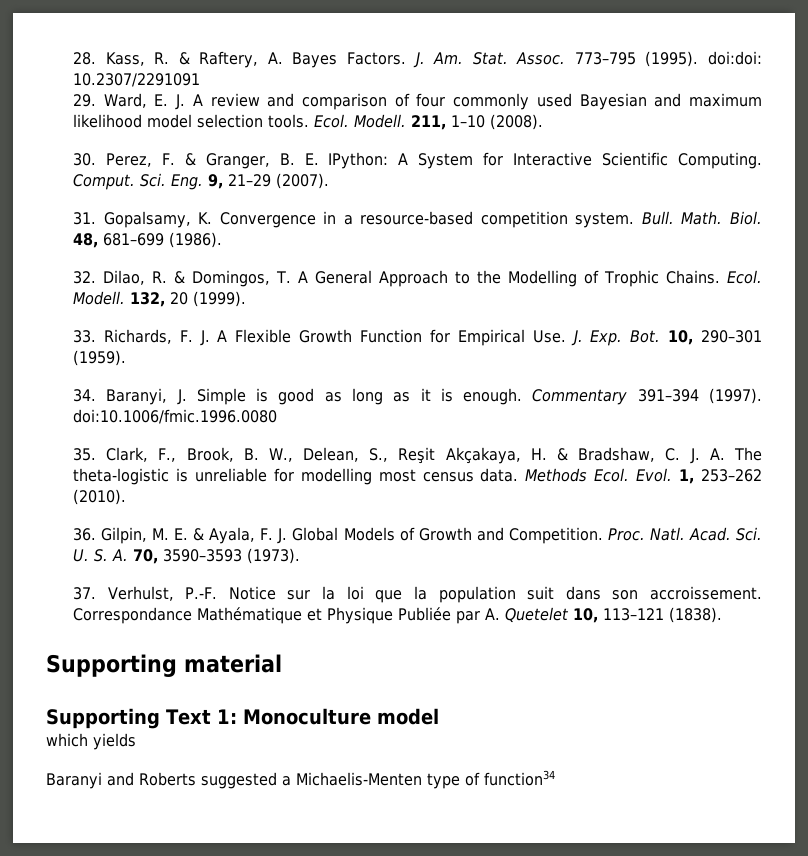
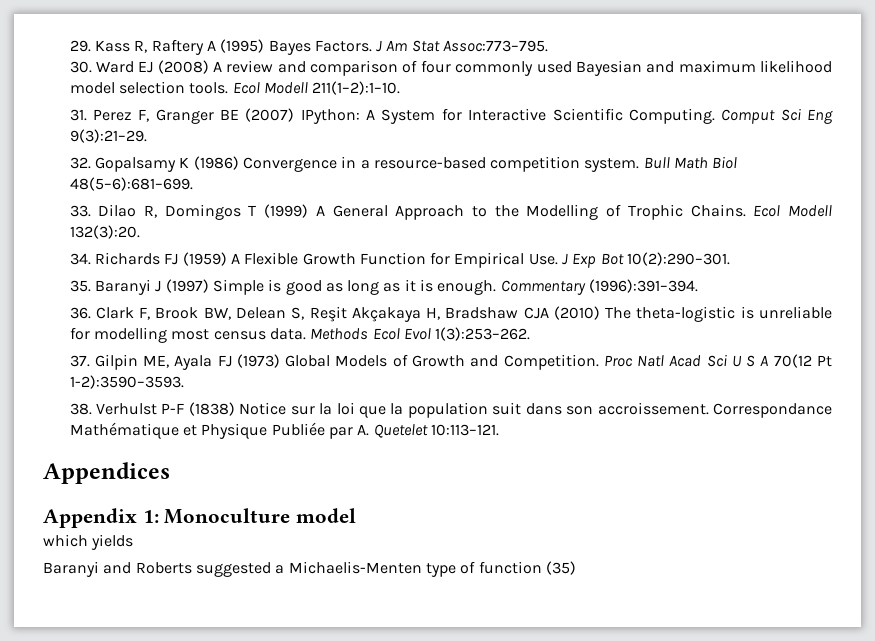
- 28. Kass, R. & Raftery, A. Bayes Factors. J. Am. Stat. Assoc. 773–795 (1995). doi:doi: 10.2307/2291091
- 29. Ward, E. J. A review and comparison of four commonly used Bayesian and maximum likelihood model selection tools.
+ 29. Kass R, Raftery A (1995) Bayes Factors. J Am Stat Assoc:773–795.
+ 30. Ward EJ (2008) A review and comparison of four commonly used Bayesian and maximum likelihood model selection tools.
- Ecol. Modell. 211, 1–10 (2008).
- 30. Perez, F. & Granger, B. E. IPython: A System for Interactive Scientific Computing.
+ Ecol Modell 211(1–2):1–10.
+ 31. Perez F, Granger BE (2007) IPython: A System for Interactive Scientific Computing.
- Comput. Sci. Eng. 9, 21–29 (2007).
- 31. Gopalsamy, K. Convergence in a resource-based competition system.
+ Comput Sci Eng 9(3):21–29.
+ 32. Gopalsamy K (1986) Convergence in a resource-based competition system.
- Bull. Math. Biol. 48, 681–699 (1986).
- 32. Dilao, R. & Domingos, T. A General Approach to the Modelling of Trophic Chains.
+ Bull Math Biol 48(5–6):681–699.
+ 33. Dilao R, Domingos T (1999) A General Approach to the Modelling of Trophic Chains.
- Ecol. Modell. 132, 20 (1999).
- 33. Richards, F. J. A Flexible Growth Function for Empirical Use. J. Exp. Bot. 10, 290–301 (1959).
- 34. Baranyi, J. Simple is good as long as it is enough.
+ Ecol Modell 132(3):20.
+ 34. Richards FJ (1959) A Flexible Growth Function for Empirical Use. J Exp Bot 10(2):290–301.
+ 35. Baranyi J (1997) Simple is good as long as it is enough.
- Commentary 391–394 (1997). doi:10.1006/fmic.1996.0080
- 35. Clark, F., Brook, B. W., Delean, S., Reşit Akçakaya, H. & Bradshaw, C. J. A. The theta-logistic is unreliable for modelling most census data.
+ Commentary (1996):391–394.
+ 36. Clark F, Brook BW, Delean S, Reşit Akçakaya H, Bradshaw CJA (2010) The theta-logistic is unreliable for modelling most census data.
- Methods Ecol. Evol. 1, 253–262 (2010).
- 36. Gilpin, M. E. & Ayala, F. J. Global Models of Growth and Competition.
+ Methods Ecol Evol 1(3):253–262.
+ 37. Gilpin ME, Ayala FJ (1973) Global Models of Growth and Competition.
- Proc. Natl. Acad. Sci. U. S. A. 70, 3590–3593 (1973).
- 37. Verhulst, P.-F. Notice sur la loi que la population suit dans son accroissement.
+ Proc Natl Acad Sci U S A 70(12 Pt 1-2):3590–3593.
+ 38. Verhulst P-F (1838) Notice sur la loi que la population suit dans son accroissement.
- Correspondance Mathématique et Physique Publiée par A. Quetelet 10, 113–121 (1838).
- Supporting material
- Supporting Text 1: Monoculture model
+ Correspondance Mathématique et Physique Publiée par A. Quetelet 10:113–121.
+ Appendices
+ Appendix 1: Monoculture model
- Baranyi and Roberts suggested a Michaelis-Menten type of function34
+ Baranyi and Roberts suggested a Michaelis-Menten type of function (35)

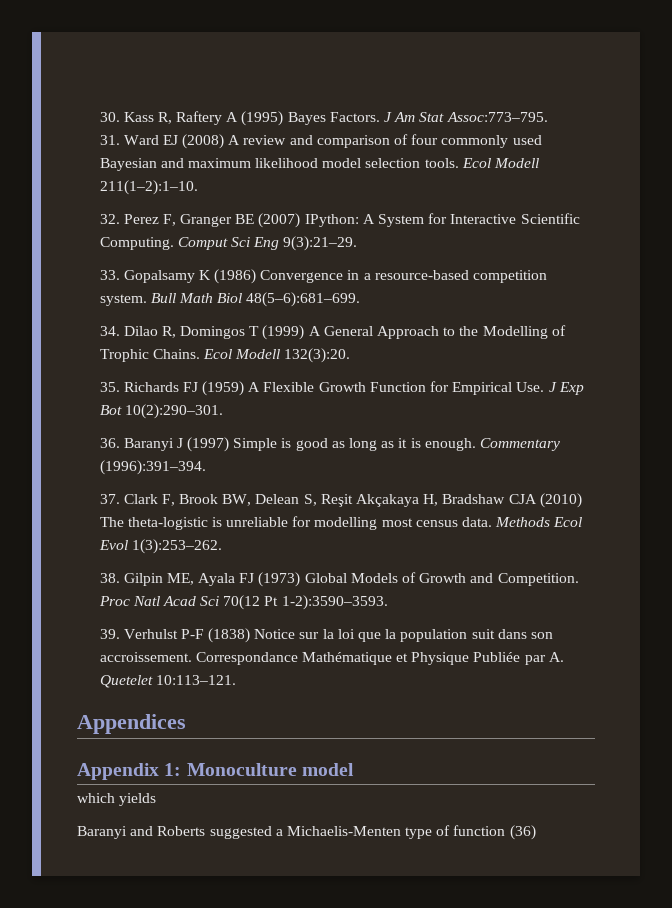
- 29. Kass R, Raftery A (1995) Bayes Factors.
+ 30. Kass R, Raftery A (1995) Bayes Factors.
- 30. Ward EJ (2008) A review and comparison of four commonly used Bayesian and maximum likelihood model selection tools.
+ 31. Ward EJ (2008) A review and comparison of four commonly used Bayesian and maximum likelihood model selection tools.
- 31. Perez F, Granger BE (2007) IPython: A System for Interactive Scientific Computing.
+ 32. Perez F, Granger BE (2007) IPython: A System for Interactive Scientific Computing.
- 32. Gopalsamy K (1986) Convergence in a resource-based competition system.
+ 33. Gopalsamy K (1986) Convergence in a resource-based competition system.
- 33. Dilao R, Domingos T (1999) A General Approach to the Modelling of Trophic Chains.
+ 34. Dilao R, Domingos T (1999) A General Approach to the Modelling of Trophic Chains.
- 34. Richards FJ (1959) A Flexible Growth Function for Empirical Use. J Exp Bot 10(2):290–301.
+ 35. Richards FJ (1959) A Flexible Growth Function for Empirical Use. J Exp Bot 10(2):290–301.
- 35. Baranyi J (1997) Simple is good as long as it is enough.
+ 36. Baranyi J (1997) Simple is good as long as it is enough.
- 36. Clark F, Brook BW, Delean S, Reşit Akçakaya H, Bradshaw CJA (2010) The theta-logistic is unreliable for modelling most census data.
+ 37. Clark F, Brook BW, Delean S, Reşit Akçakaya H, Bradshaw CJA (2010) The theta-logistic is unreliable for modelling most census data.
- 37. Gilpin ME, Ayala FJ (1973) Global Models of Growth and Competition.
+ 38. Gilpin ME, Ayala FJ (1973) Global Models of Growth and Competition.
- Proc Natl Acad Sci U S A 70(12 Pt 1-2):3590–3593.
+ Proc Natl Acad Sci 70(12 Pt 1-2):3590–3593.
- 38. Verhulst P-F (1838) Notice sur la loi que la population suit dans son accroissement.
+ 39. Verhulst P-F (1838) Notice sur la loi que la population suit dans son accroissement.
- Baranyi and Roberts suggested a Michaelis-Menten type of function (35)
+ Baranyi and Roberts suggested a Michaelis-Menten type of function (36)

